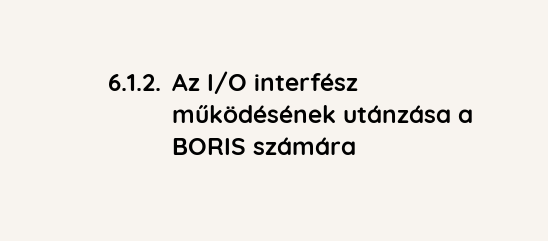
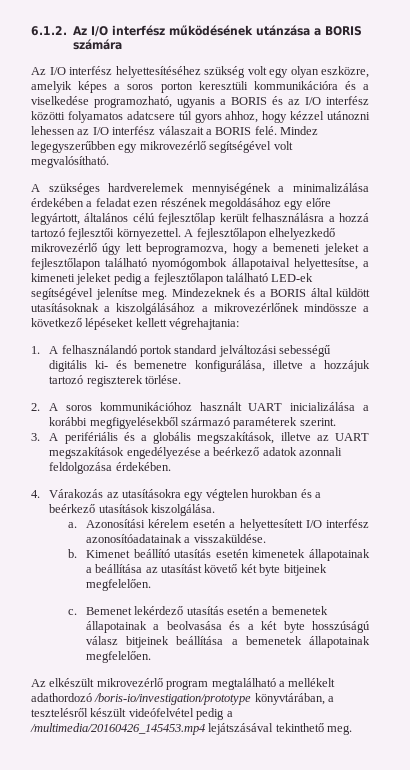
+ Az I/O interfész helyettesítéséhez szükség volt egy olyan eszközre, amelyik képes a soros porton keresztüli kommunikációra és a viselkedése programozható, ugyanis a BORIS és az I/O interfész közötti folyamatos adatcsere túl gyors ahhoz, hogy kézzel utánozni lehessen az I/O interfész válaszait a BORIS felé. Mindez legegyszerűbben egy mikrovezérlő segítségével volt megvalósítható.
+ A szükséges hardverelemek mennyiségének a minimalizálása érdekében a feladat ezen részének megoldásához egy előre legyártott, általános célú fejlesztőlap került felhasználásra a hozzá tartozó fejlesztői környezettel. A fejlesztőlapon elhelyezkedő mikrovezérlő úgy lett beprogramozva, hogy a bemeneti jeleket a fejlesztőlapon található nyomógombok állapotaival helyettesítse, a kimeneti jeleket pedig a fejlesztőlapon található LED-ek segítségével jelenítse meg. Mindezeknek és a BORIS által küldött utasításoknak a kiszolgálásához a mikrovezérlőnek mindössze a következő lépéseket kellett végrehajtania:
+ 1. A felhasználandó portok standard jelváltozási sebességű digitális ki- és bemenetre konfigurálása, illetve a hozzájuk tartozó regiszterek törlése.
+ 2. A soros kommunikációhoz használt UART inicializálása a korábbi megfigyelésekből származó paraméterek szerint.
+ 3. A perifériális és a globális megszakítások, illetve az UART megszakítások engedélyezése a beérkező adatok azonnali feldolgozása érdekében.
+ 4. Várakozás az utasításokra egy végtelen hurokban és a beérkező utasítások kiszolgálása.
+ a. Azonosítási kérelem esetén a helyettesített I/O interfész azonosítóadatainak a visszaküldése.
+ b. Kimenet beállító utasítás esetén kimenetek állapotainak a beállítása az utasítást követő két byte bitjeinek megfelelően.
+ c. Bemenet lekérdező utasítás esetén a bemenetek állapotainak a beolvasása és a két byte hosszúságú válasz bitjeinek beállítása a bemenetek állapotainak megfelelően.
+ Az elkészült mikrovezérlő program megtalálható a mellékelt adathordozó /boris-io/investigation/prototype könyvtárában, a tesztelésről készült videófelvétel pedig a /multimedia/20160426_145453.mp4 lejátszásával tekinthető meg.

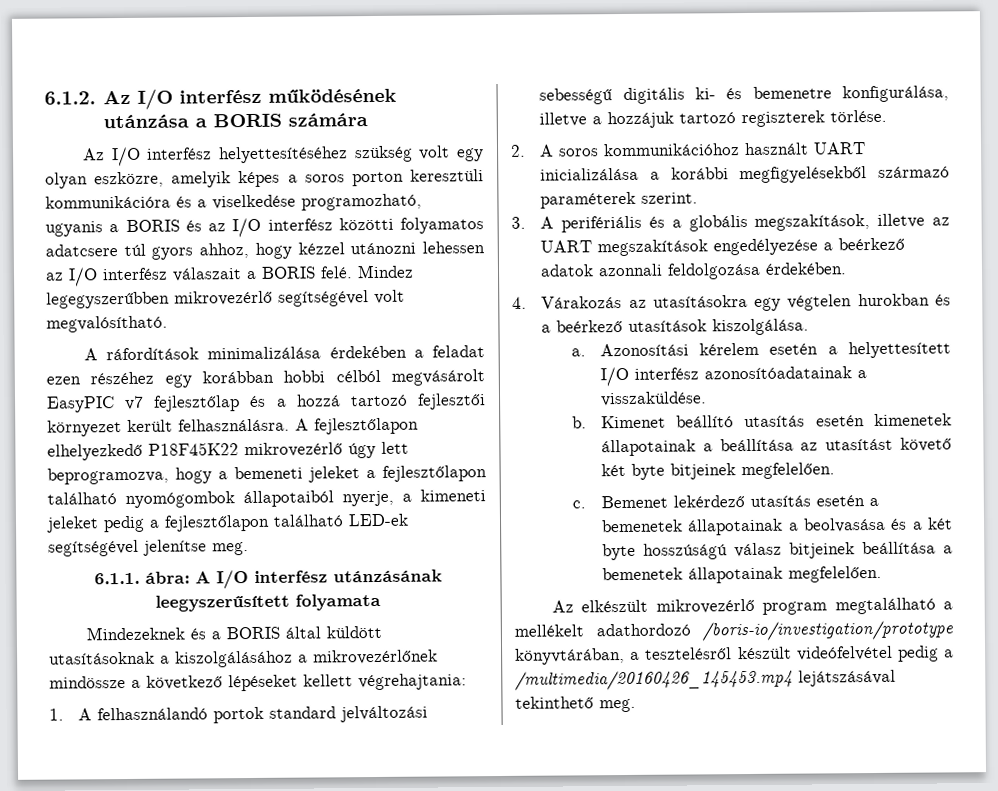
- Mindez legegyszerűbben egy mikrovezérlő segítségével volt megvalósítható.
+ Mindez legegyszerűbben mikrovezérlő segítségével volt megvalósítható.
- A szükséges hardverelemek mennyiségének a minimalizálása érdekében a feladat ezen részének megoldásához egy előre legyártott, általános célú fejlesztőlap került felhasználásra a hozzá tartozó fejlesztői környezettel.
+ A ráfordítások minimalizálása érdekében a feladat ezen részéhez egy korábban hobbi célból megvásárolt EasyPIC v7 fejlesztőlap és a hozzá tartozó fejlesztői környezet került felhasználásra.
- A fejlesztőlapon elhelyezkedő mikrovezérlő úgy lett beprogramozva, hogy a bemeneti jeleket a fejlesztőlapon található nyomógombok állapotaival helyettesítse, a kimeneti jeleket pedig a fejlesztőlapon található LED-ek segítségével jelenítse meg. Mindezeknek és a BORIS által küldött utasításoknak a kiszolgálásához a mikrovezérlőnek mindössze a következő lépéseket kellett végrehajtania:
+ A fejlesztőlapon elhelyezkedő P18F45K22 mikrovezérlő úgy lett beprogramozva, hogy a bemeneti jeleket a fejlesztőlapon található nyomógombok állapotaiból nyerje, a kimeneti jeleket pedig a fejlesztőlapon található LED-ek segítségével jelenítse meg.
+ 6.1.1. ábra: A I/O interfész utánzásának leegyszerűsített folyamata
+ Mindezeknek és a BORIS által küldött utasításoknak a kiszolgálásához a mikrovezérlőnek mindössze a következő lépéseket kellett végrehajtania:

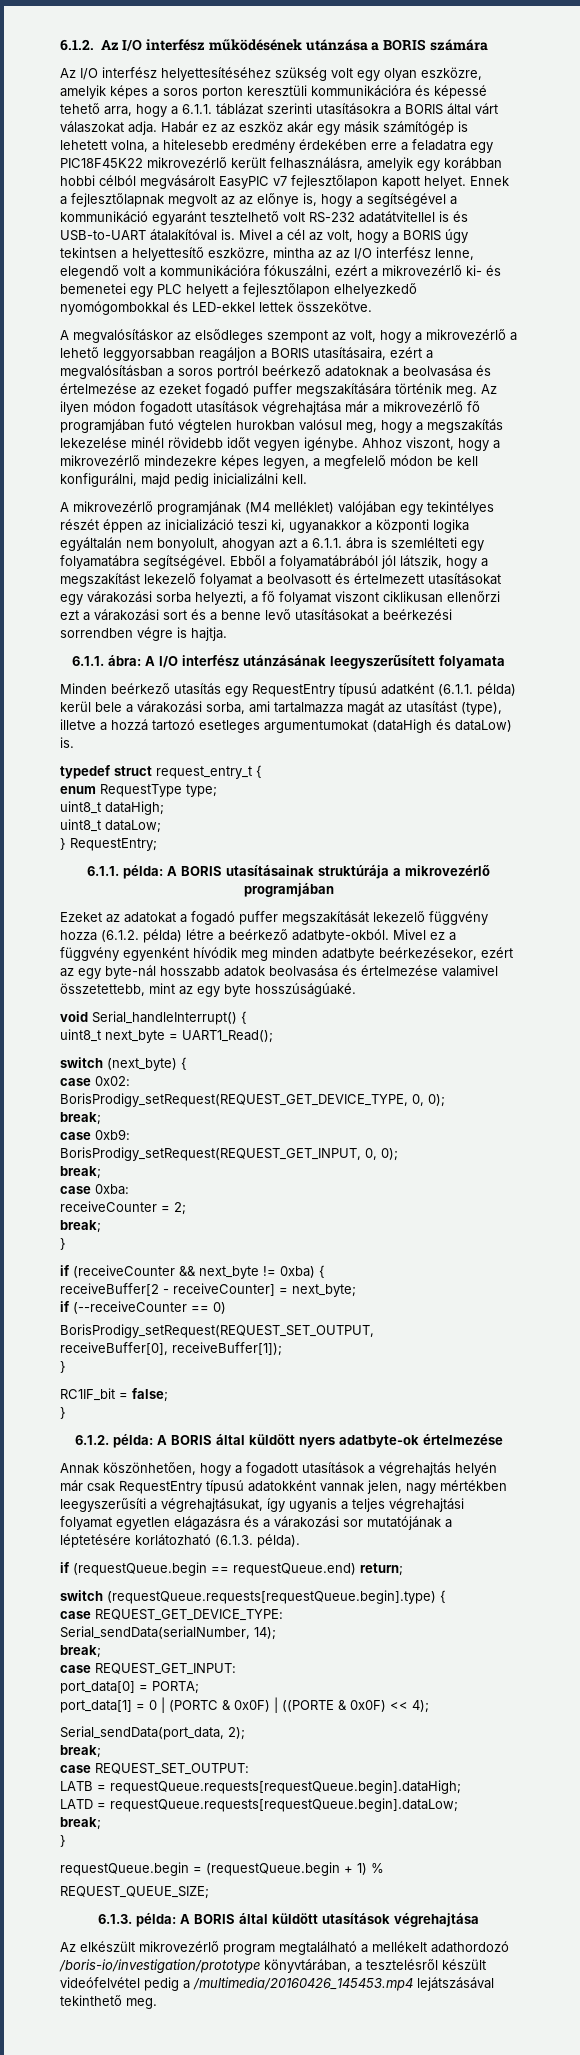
- Az I/O interfész helyettesítéséhez szükség volt egy olyan eszközre, amelyik képes a soros porton keresztüli kommunikációra és a viselkedése programozható, ugyanis a BORIS és az I/O interfész közötti folyamatos adatcsere túl gyors ahhoz, hogy kézzel utánozni lehessen az I/O interfész válaszait a BORIS felé. Mindez legegyszerűbben mikrovezérlő segítségével volt megvalósítható.
- A ráfordítások minimalizálása érdekében a feladat ezen részéhez egy korábban hobbi célból megvásárolt EasyPIC v7 fejlesztőlap és a hozzá tartozó fejlesztői környezet került felhasználásra. A fejlesztőlapon elhelyezkedő P18F45K22 mikrovezérlő úgy lett beprogramozva, hogy a bemeneti jeleket a fejlesztőlapon található nyomógombok állapotaiból nyerje, a kimeneti jeleket pedig a fejlesztőlapon található LED-ek segítségével jelenítse meg.
+ Az I/O interfész helyettesítéséhez szükség volt egy olyan eszközre, amelyik képes a soros porton keresztüli kommunikációra és képessé tehető arra, hogy a 6.1.1. táblázat szerinti utasításokra a BORIS által várt válaszokat adja. Habár ez az eszköz akár egy másik számítógép is lehetett volna, a hitelesebb eredmény érdekében erre a feladatra egy PIC18F45K22 mikrovezérlő került felhasználásra, amelyik egy korábban hobbi célból megvásárolt EasyPIC v7 fejlesztőlapon kapott helyet. Ennek a fejlesztőlapnak megvolt az az előnye is, hogy a segítségével a kommunikáció egyaránt tesztelhető volt RS-232 adatátvitellel is és USB-to-UART átalakítóval is. Mivel a cél az volt, hogy a BORIS úgy tekintsen a helyettesítő eszközre, mintha az az I/O interfész lenne, elegendő volt a kommunikációra fókuszálni, ezért a mikrovezérlő ki- és bemenetei egy PLC helyett a fejlesztőlapon elhelyezkedő nyomógombokkal és LED-ekkel lettek összekötve.
+ A megvalósításkor az elsődleges szempont az volt, hogy a mikrovezérlő a lehető leggyorsabban reagáljon a BORIS utasításaira, ezért a megvalósításban a soros portról beérkező adatoknak a beolvasása és értelmezése az ezeket fogadó puffer megszakítására történik meg. Az ilyen módon fogadott utasítások végrehajtása már a mikrovezérlő fő programjában futó végtelen hurokban valósul meg, hogy a megszakítás lekezelése minél rövidebb időt vegyen igénybe. Ahhoz viszont, hogy a mikrovezérlő mindezekre képes legyen, a megfelelő módon be kell konfigurálni, majd pedig inicializálni kell.
+ A mikrovezérlő programjának (M4 melléklet) valójában egy tekintélyes részét éppen az inicializáció teszi ki, ugyanakkor a központi logika egyáltalán nem bonyolult, ahogyan azt a 6.1.1. ábra is szemlélteti egy folyamatábra segítségével. Ebből a folyamatábrából jól látszik, hogy a megszakítást lekezelő folyamat a beolvasott és értelmezett utasításokat egy várakozási sorba helyezti, a fő folyamat viszont ciklikusan ellenőrzi ezt a várakozási sort és a benne levő utasításokat a beérkezési sorrendben végre is hajtja.
- Mindezeknek és a BORIS által küldött utasításoknak a kiszolgálásához a mikrovezérlőnek mindössze a következő lépéseket kellett végrehajtania:
- 1. A felhasználandó portok standard jelváltozási sebességű digitális ki- és bemenetre konfigurálása, illetve a hozzájuk tartozó regiszterek törlése.
- 2. A soros kommunikációhoz használt UART inicializálása a korábbi megfigyelésekből származó paraméterek szerint.
- 3. A perifériális és a globális megszakítások, illetve az UART megszakítások engedélyezése a beérkező adatok azonnali feldolgozása érdekében.
- 4. Várakozás az utasításokra egy végtelen hurokban és a beérkező utasítások kiszolgálása.
- a. Azonosítási kérelem esetén a helyettesített I/O interfész azonosítóadatainak a visszaküldése.
- b. Kimenet beállító utasítás esetén kimenetek állapotainak a beállítása az utasítást követő két byte bitjeinek megfelelően.
- c. Bemenet lekérdező utasítás esetén a bemenetek állapotainak a beolvasása és a két byte hosszúságú válasz bitjeinek beállítása a bemenetek állapotainak megfelelően.
+ Minden beérkező utasítás egy RequestEntry típusú adatként (6.1.1. példa) kerül bele a várakozási sorba, ami tartalmazza magát az utasítást (type), illetve a hozzá tartozó esetleges argumentumokat (dataHigh és dataLow) is.
+ typedef struct request_entry_t {
+ enum RequestType type;
+ uint8_t dataHigh;
+ uint8_t dataLow;
+ } RequestEntry;
+ 6.1.1. példa: A BORIS utasításainak struktúrája a mikrovezérlő programjában
+ Ezeket az adatokat a fogadó puffer megszakítását lekezelő függvény hozza (6.1.2. példa) létre a beérkező adatbyte-okból. Mivel ez a függvény egyenként hívódik meg minden adatbyte beérkezésekor, ezért az egy byte-nál hosszabb adatok beolvasása és értelmezése valamivel összetettebb, mint az egy byte hosszúságúaké.
+ void Serial_handleInterrupt() {
+ uint8_t next_byte = UART1_Read();
+ switch (next_byte) {
+ case 0x02:
+ BorisProdigy_setRequest(REQUEST_GET_DEVICE_TYPE, 0, 0);
+ break;
+ case 0xb9:
+ BorisProdigy_setRequest(REQUEST_GET_INPUT, 0, 0);
+ break;
+ case 0xba:
+ receiveCounter = 2;
+ break;
+ }
+ if (receiveCounter && next_byte != 0xba) {
+ receiveBuffer[2 - receiveCounter] = next_byte;
+ if (--receiveCounter == 0)
+ BorisProdigy_setRequest(REQUEST_SET_OUTPUT,
+ receiveBuffer[0], receiveBuffer[1]);
+ }
+ RC1IF_bit = false;
+ }
+ 6.1.2. példa: A BORIS által küldött nyers adatbyte-ok értelmezése
+ Annak köszönhetően, hogy a fogadott utasítások a végrehajtás helyén már csak RequestEntry típusú adatokként vannak jelen, nagy mértékben leegyszerűsíti a végrehajtásukat, így ugyanis a teljes végrehajtási folyamat egyetlen elágazásra és a várakozási sor mutatójának a léptetésére korlátozható (6.1.3. példa).
+ if (requestQueue.begin == requestQueue.end) return;
+ switch (requestQueue.requests[requestQueue.begin].type) {
+ case REQUEST_GET_DEVICE_TYPE:
+ Serial_sendData(serialNumber, 14);
+ break;
+ case REQUEST_GET_INPUT:
+ port_data[0] = PORTA;
+ port_data[1] = 0 | (PORTC & 0x0F) | ((PORTE & 0x0F) << 4);
+ Serial_sendData(port_data, 2);
+ break;
+ case REQUEST_SET_OUTPUT:
+ LATB = requestQueue.requests[requestQueue.begin].dataHigh;
+ LATD = requestQueue.requests[requestQueue.begin].dataLow;
+ break;
+ }
+ requestQueue.begin = (requestQueue.begin + 1) %
+ REQUEST_QUEUE_SIZE;
+ 6.1.3. példa: A BORIS által küldött utasítások végrehajtása

